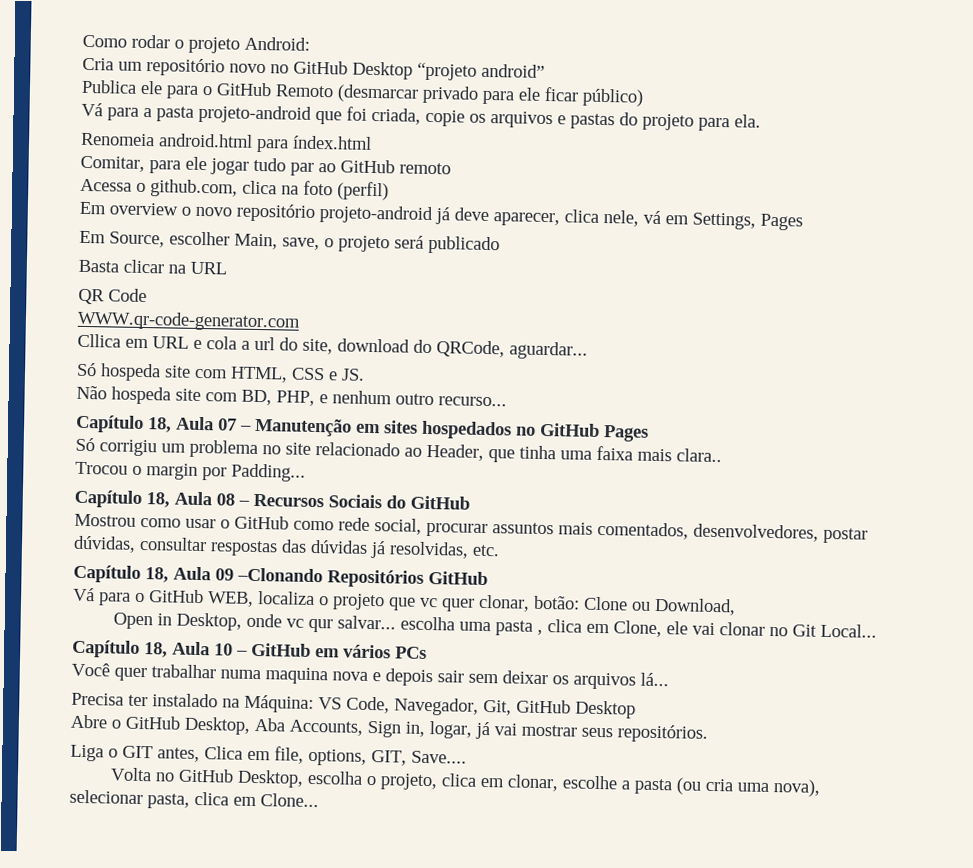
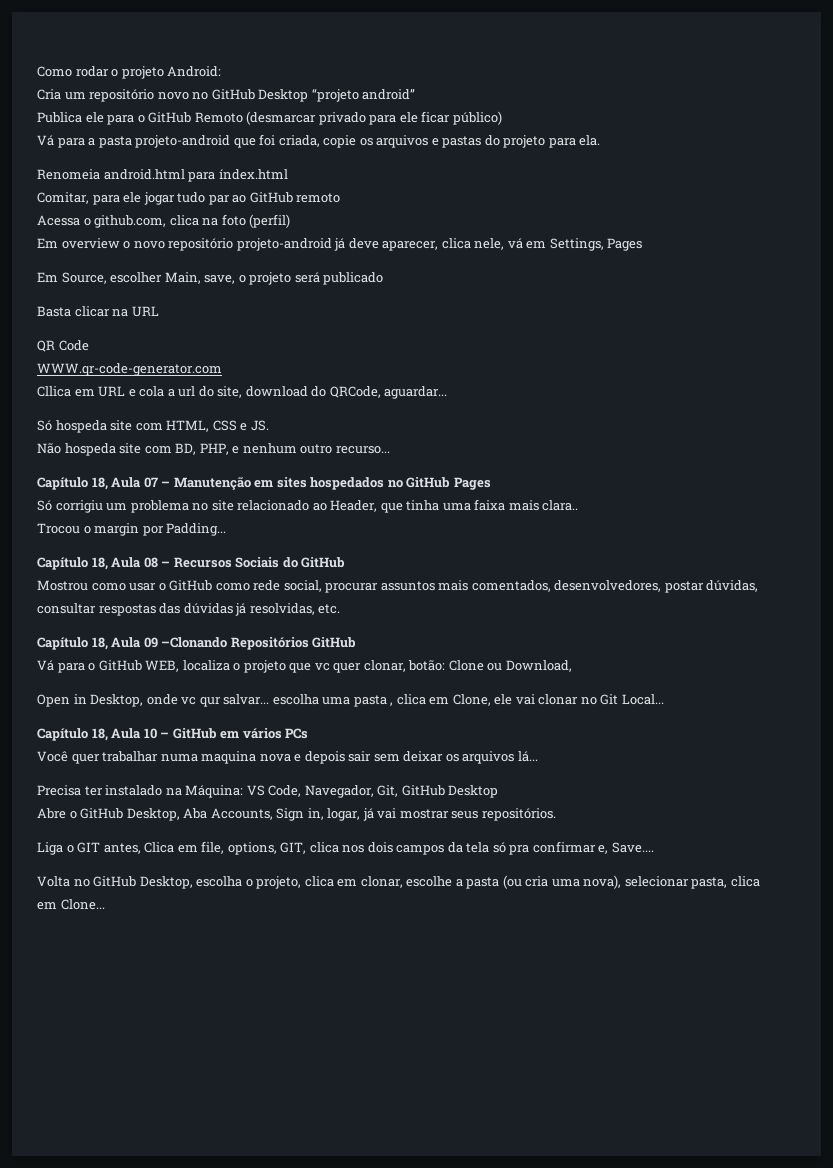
- Liga o GIT antes, Clica em file, options, GIT, Save....
+ Liga o GIT antes, Clica em file, options, GIT, clica nos dois campos da tela só pra confirmar e, Save....

